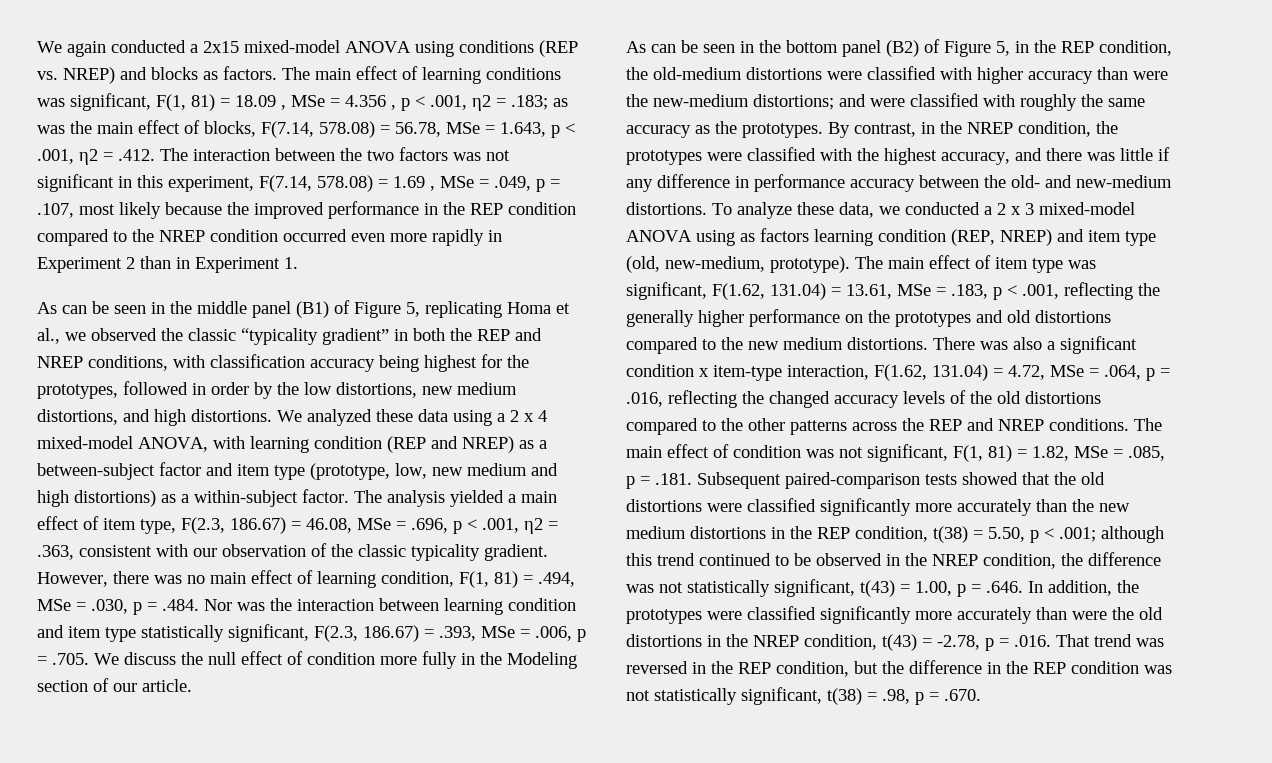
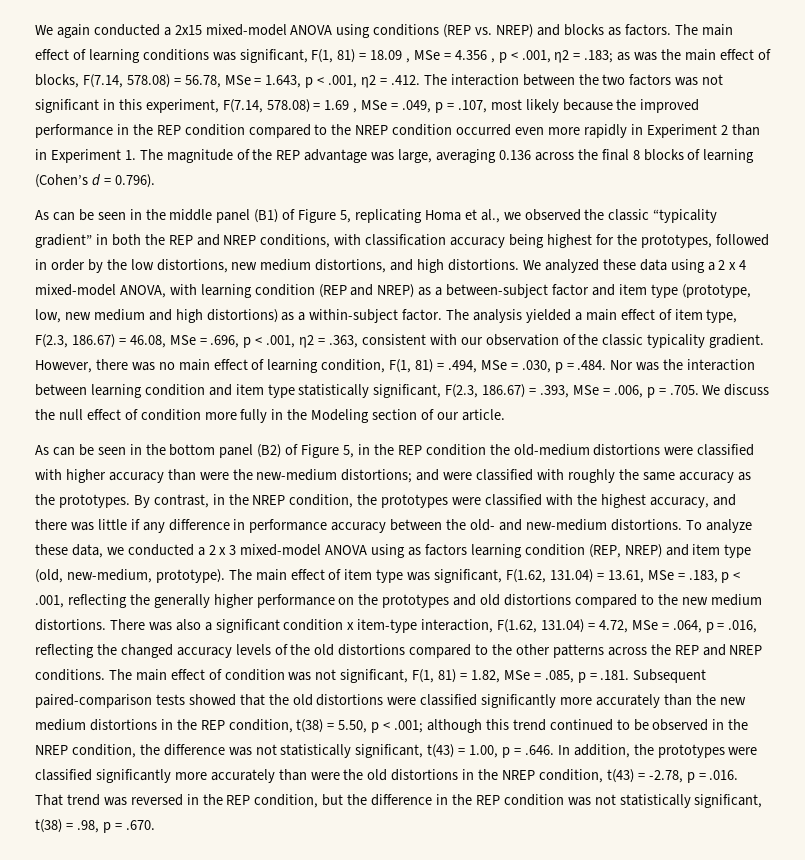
- as was the main effect of blocks, F(7.14, 578.08) = 56.78, MSe = 1.643, p < .001, η2 = .412. The interaction between the two factors was not significant in this experiment, F(7.14, 578.08) = 1.69 , MSe = .049, p = .107, most likely because the improved performance in the REP condition compared to the NREP condition occurred even more rapidly in Experiment 2 than in Experiment 1.
+ as was the main effect of blocks, F(7.14, 578.08) = 56.78, MSe = 1.643, p < .001, η2 = .412. The interaction between the two factors was not significant in this experiment, F(7.14, 578.08) = 1.69 , MSe = .049, p = .107, most likely because the improved performance in the REP condition compared to the NREP condition occurred even more rapidly in Experiment 2 than in Experiment 1. The magnitude of the REP advantage was large, averaging 0.136 across the final 8 blocks of learning (Cohen’s d = 0.796).
- As can be seen in the bottom panel (B2) of Figure 5, in the REP condition, the old-medium distortions were classified with higher accuracy than were the new-medium distortions; and were classified with roughly the same accuracy as the prototypes.
+ As can be seen in the bottom panel (B2) of Figure 5, in the REP condition the old-medium distortions were classified with higher accuracy than were the new-medium distortions; and were classified with roughly the same accuracy as the prototypes.

